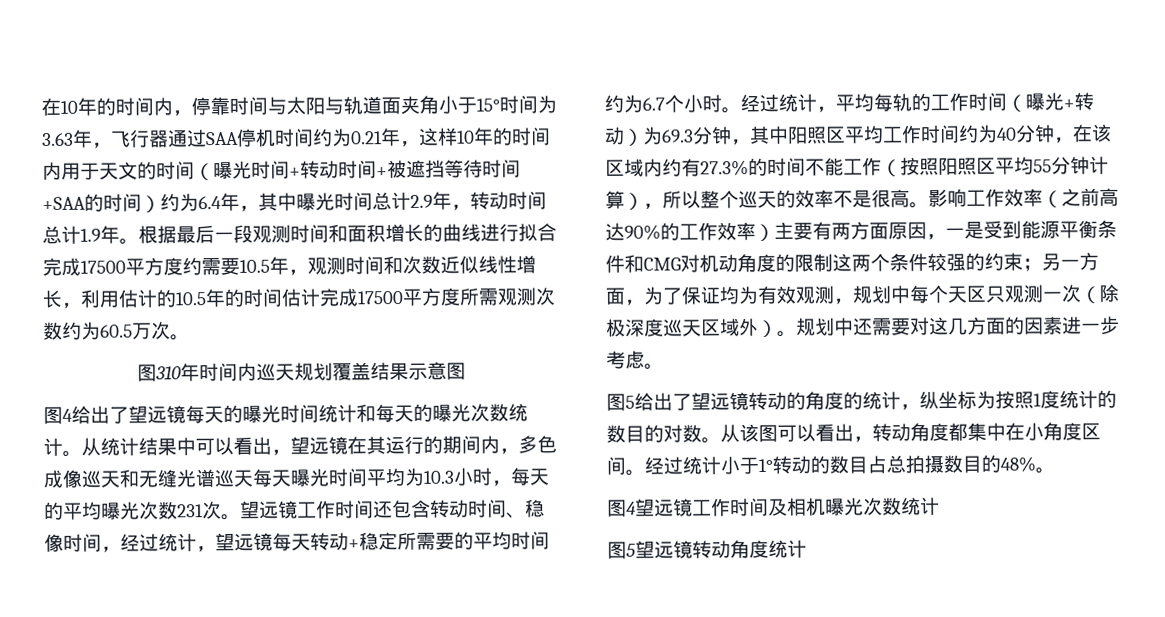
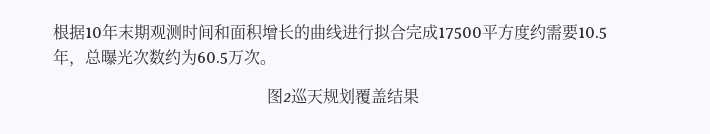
- 在10年的时间内，停靠时间与太阳与轨道面夹角小于15°时间为3.63年，飞行器通过SAA停机时间约为0.21年，这样10年的时间内用于天文的时间（曝光时间+转动时间+被遮挡等待时间+SAA的时间）约为6.4年，其中曝光时间总计2.9年，转动时间总计1.9年。根据最后一段观测时间和面积增长的曲线进行拟合完成17500平方度约需要10.5年，观测时间和次数近似线性增长，利用估计的10.5年的时间估计完成17500平方度所需观测次数约为60.5万次。
+ 根据10年末期观测时间和面积增长的曲线进行拟合完成17500平方度约需要10.5年，总曝光次数约为60.5万次。
- 图310年时间内巡天规划覆盖结果示意图
- 图4给出了望远镜每天的曝光时间统计和每天的曝光次数统计。从统计结果中可以看出，望远镜在其运行的期间内，多色成像巡天和无缝光谱巡天每天曝光时间平均为10.3小时，每天的平均曝光次数231次。望远镜工作时间还包含转动时间、稳像时间，经过统计，望远镜每天转动+稳定所需要的平均时间约为6.7个小时。经过统计，平均每轨的工作时间（曝光+转动）为69.3分钟，其中阳照区平均工作时间约为40分钟，在该区域内约有27.3%的时间不能工作（按照阳照区平均55分钟计算），所以整个巡天的效率不是很高。影响工作效率（之前高达90%的工作效率）主要有两方面原因，一是受到能源平衡条件和CMG对机动角度的限制这两个条件较强的约束；另一方面，为了保证均为有效观测，规划中每个天区只观测一次（除极深度巡天区域外）。规划中还需要对这几方面的因素进一步考虑。
- 图5给出了望远镜转动的角度的统计，纵坐标为按照1度统计的数目的对数。从该图可以看出，转动角度都集中在小角度区间。经过统计小于1°转动的数目占总拍摄数目的48%。
- 图4望远镜工作时间及相机曝光次数统计
- 图5望远镜转动角度统计
+ 图2巡天规划覆盖结果

